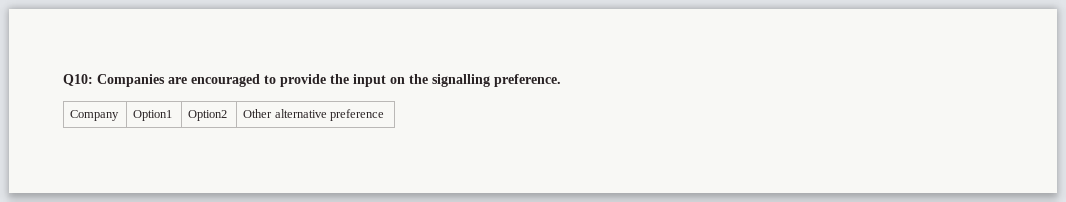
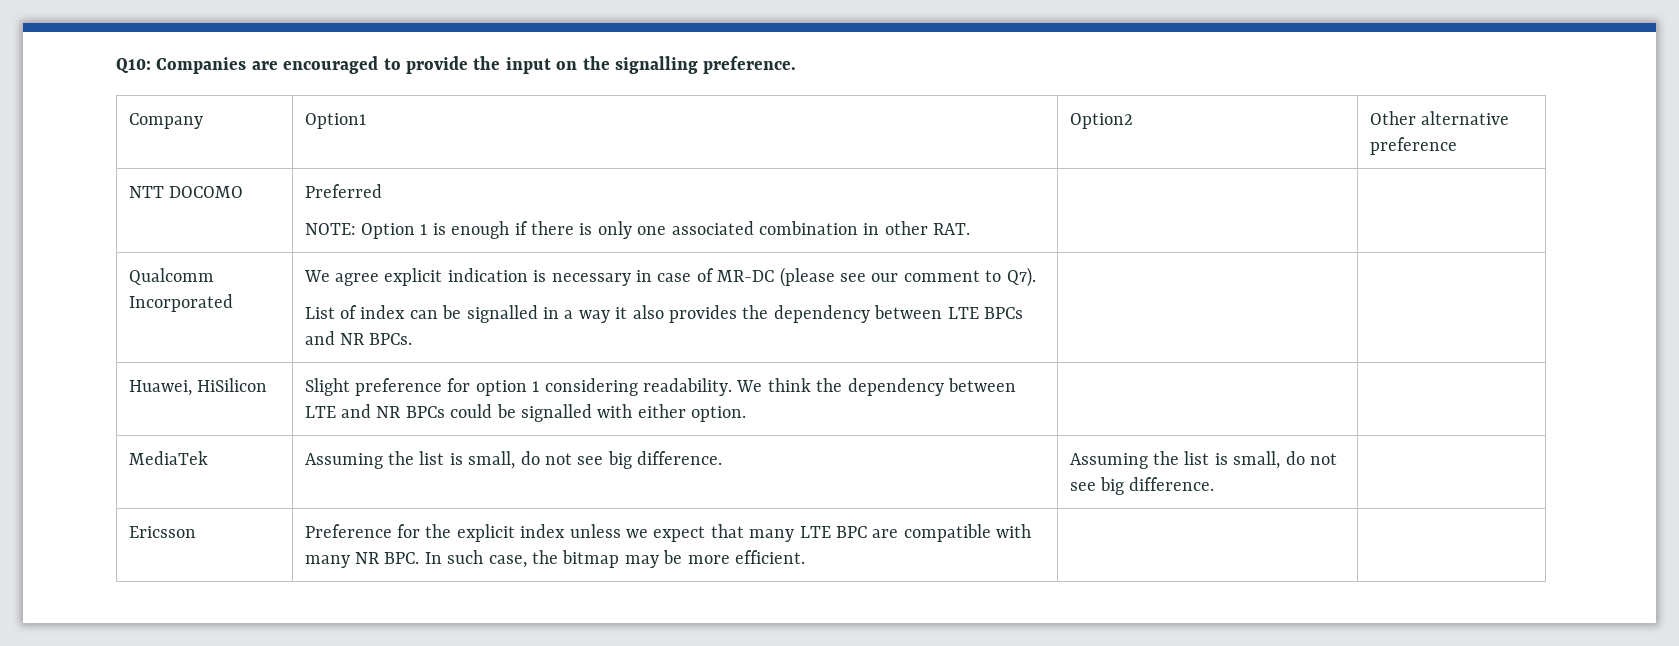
+ NTT DOCOMO | Preferred
+ NOTE: Option 1 is enough if there is only one associated combination in other RAT. | |
+ Qualcomm Incorporated | We agree explicit indication is necessary in case of MR-DC (please see our comment to Q7).
+ List of index can be signalled in a way it also provides the dependency between LTE BPCs and NR BPCs. | |
+ Huawei, HiSilicon | Slight preference for option 1 considering readability. We think the dependency between LTE and NR BPCs could be signalled with either option. | |
+ MediaTek | Assuming the list is small, do not see big difference. | Assuming the list is small, do not see big difference. |
+ Ericsson | Preference for the explicit index unless we expect that many LTE BPC are compatible with many NR BPC. In such case, the bitmap may be more efficient. | |

